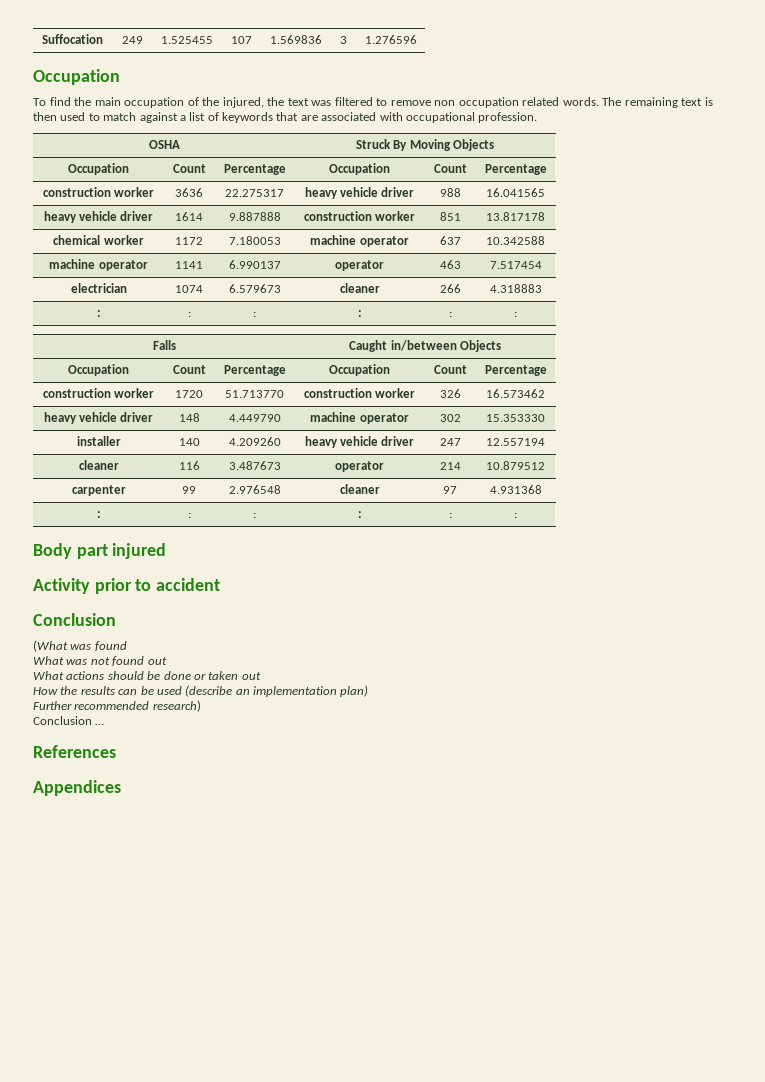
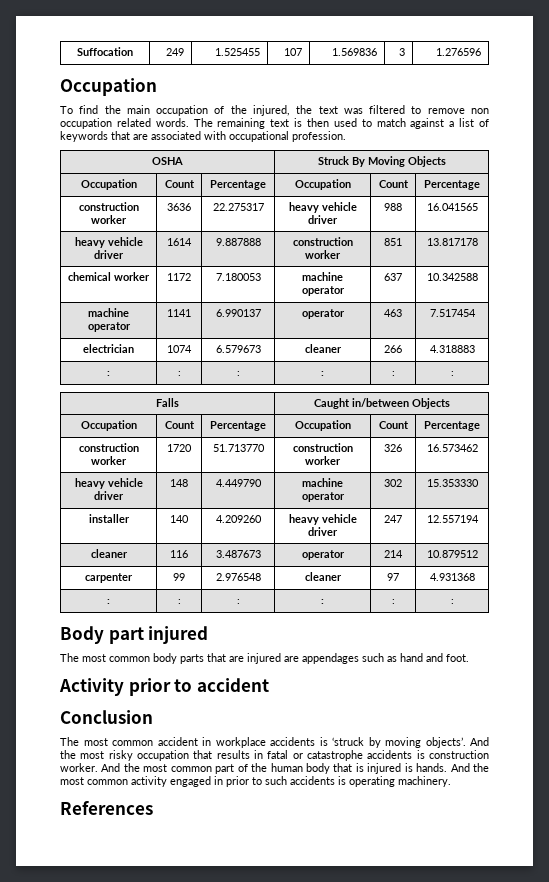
+ The most common body parts that are injured are appendages such as hand and foot.
- (What was found
- What was not found out
- What actions should be done or taken out
- How the results can be used (describe an implementation plan)
- Further recommended research)
- Conclusion …
+ The most common accident in workplace accidents is ‘struck by moving objects’. And the most risky occupation that results in fatal or catastrophe accidents is construction worker. And the most common part of the human body that is injured is hands. And the most common activity engaged in prior to such accidents is operating machinery.
- Appendices

